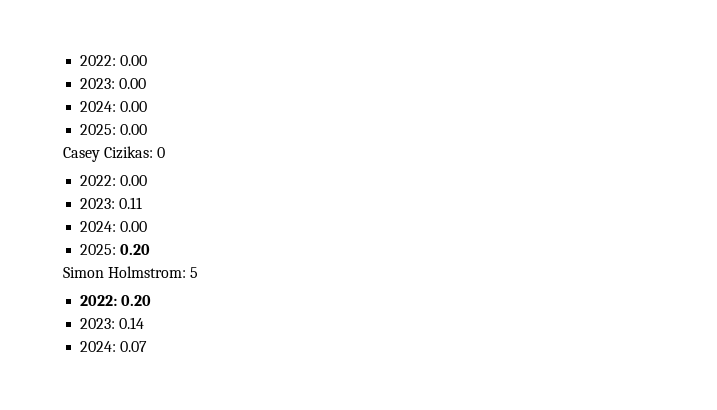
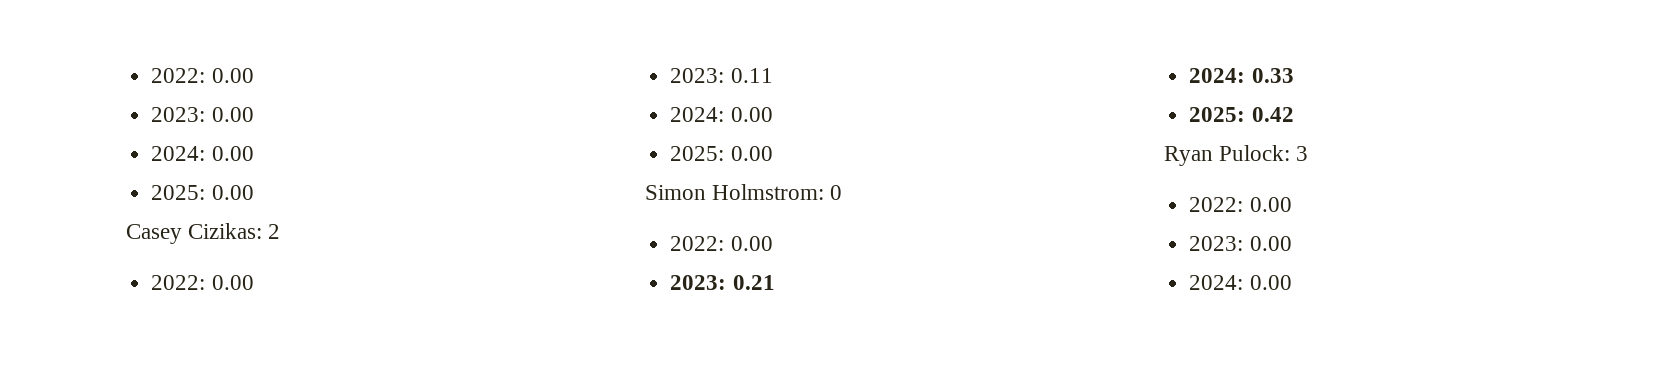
- Casey Cizikas: 0
+ Casey Cizikas: 2
  2023: 0.11
  2024: 0.00
- 2025: 0.20
+ 2025: 0.00
- Simon Holmstrom: 5
- 2022: 0.20
- 2023: 0.14
- 2024: 0.07
+ Simon Holmstrom: 0
+ 2022: 0.00
+ 2023: 0.21
+ 2024: 0.33
+ 2025: 0.42
+ Ryan Pulock: 3
+ 2022: 0.00
+ 2023: 0.00
+ 2024: 0.00

